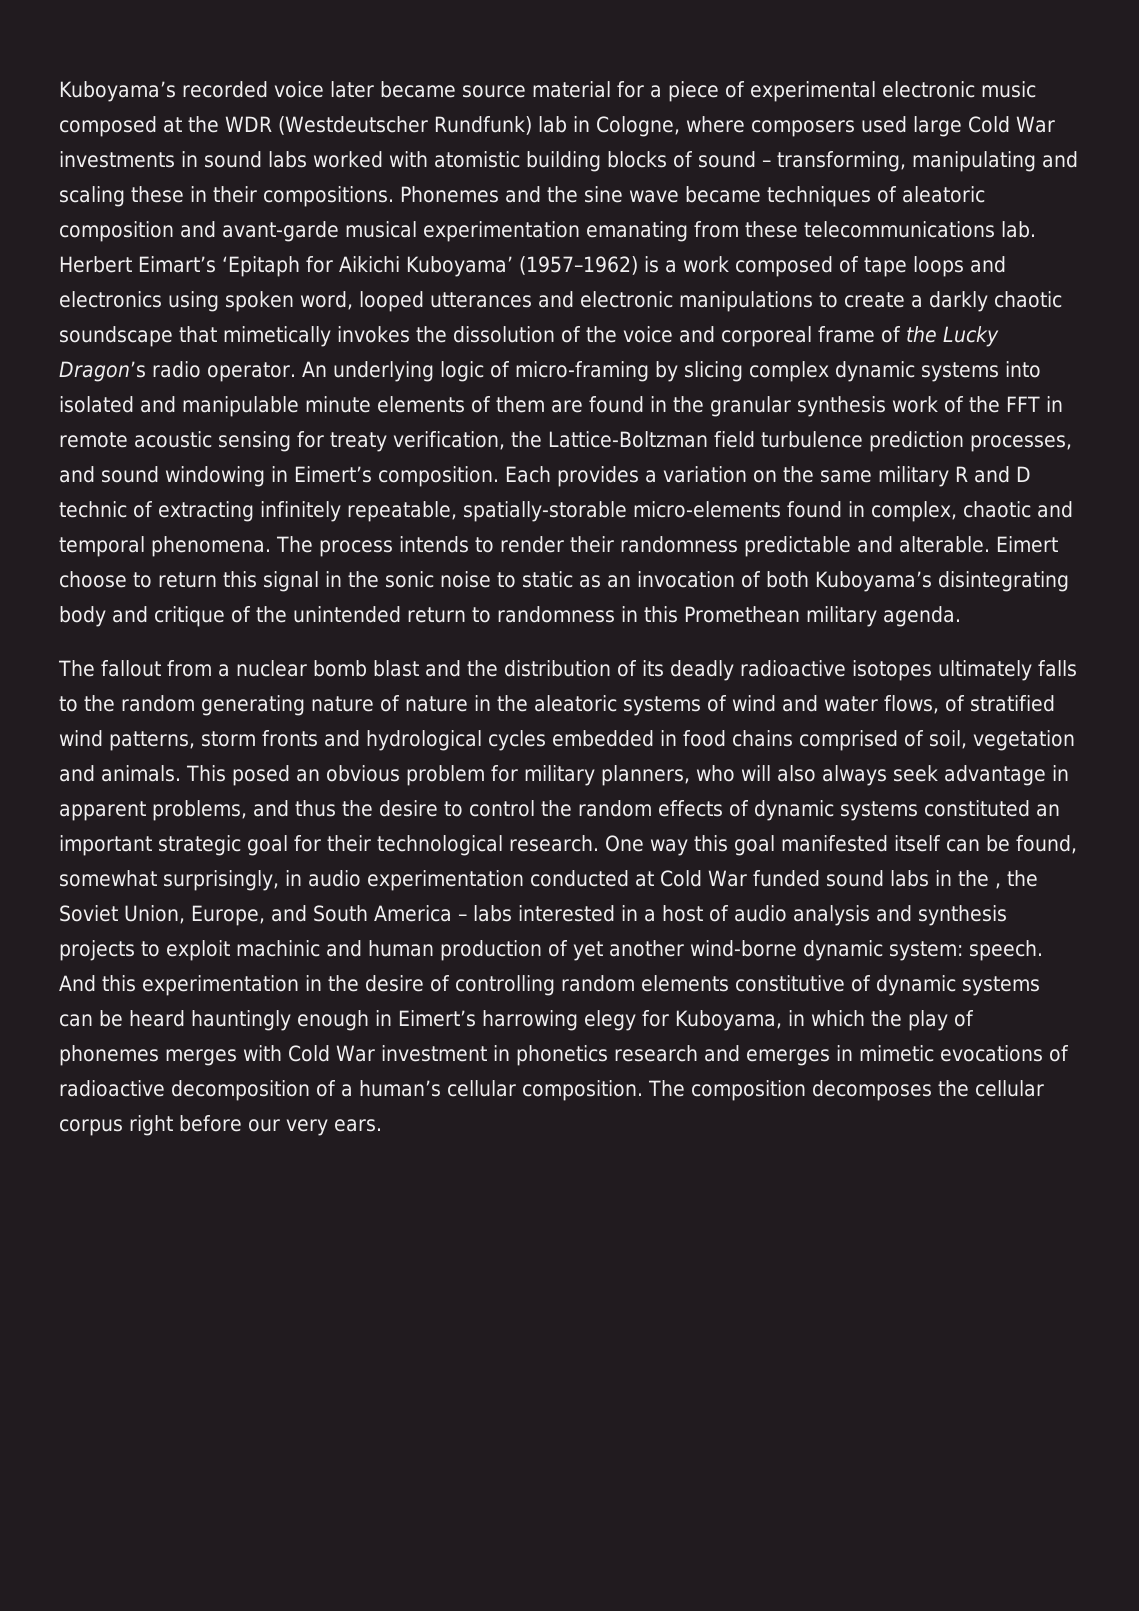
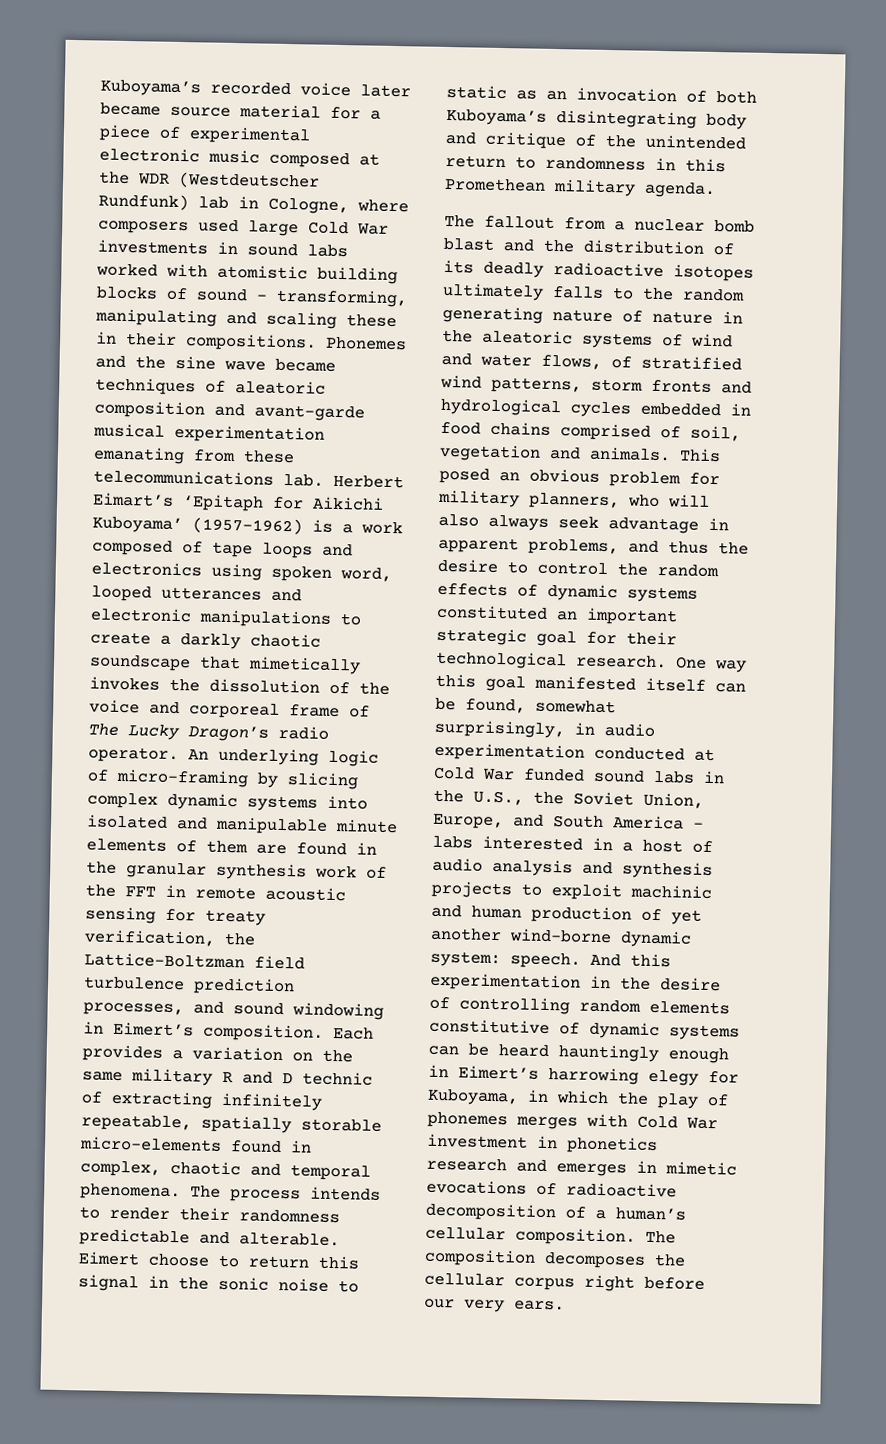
- Herbert Eimart’s ‘Epitaph for Aikichi Kuboyama’ (1957–1962) is a work composed of tape loops and electronics using spoken word, looped utterances and electronic manipulations to create a darkly chaotic soundscape that mimetically invokes the dissolution of the voice and corporeal frame of the Lucky Dragon’s radio operator.
+ Herbert Eimart’s ‘Epitaph for Aikichi Kuboyama’ (1957–1962) is a work composed of tape loops and electronics using spoken word, looped utterances and electronic manipulations to create a darkly chaotic soundscape that mimetically invokes the dissolution of the voice and corporeal frame of The Lucky Dragon’s radio operator.
- Each provides a variation on the same military R and D technic of extracting infinitely repeatable, spatially-storable micro-elements found in complex, chaotic and temporal phenomena.
+ Each provides a variation on the same military R and D technic of extracting infinitely repeatable, spatially storable micro-elements found in complex, chaotic and temporal phenomena.
- One way this goal manifested itself can be found, somewhat surprisingly, in audio experimentation conducted at Cold War funded sound labs in the , the Soviet Union, Europe, and South America – labs interested in a host of audio analysis and synthesis projects to exploit machinic and human production of yet another wind-borne dynamic system: speech.
+ One way this goal manifested itself can be found, somewhat surprisingly, in audio experimentation conducted at Cold War funded sound labs in the U.S., the Soviet Union, Europe, and South America – labs interested in a host of audio analysis and synthesis projects to exploit machinic and human production of yet another wind-borne dynamic system: speech.

